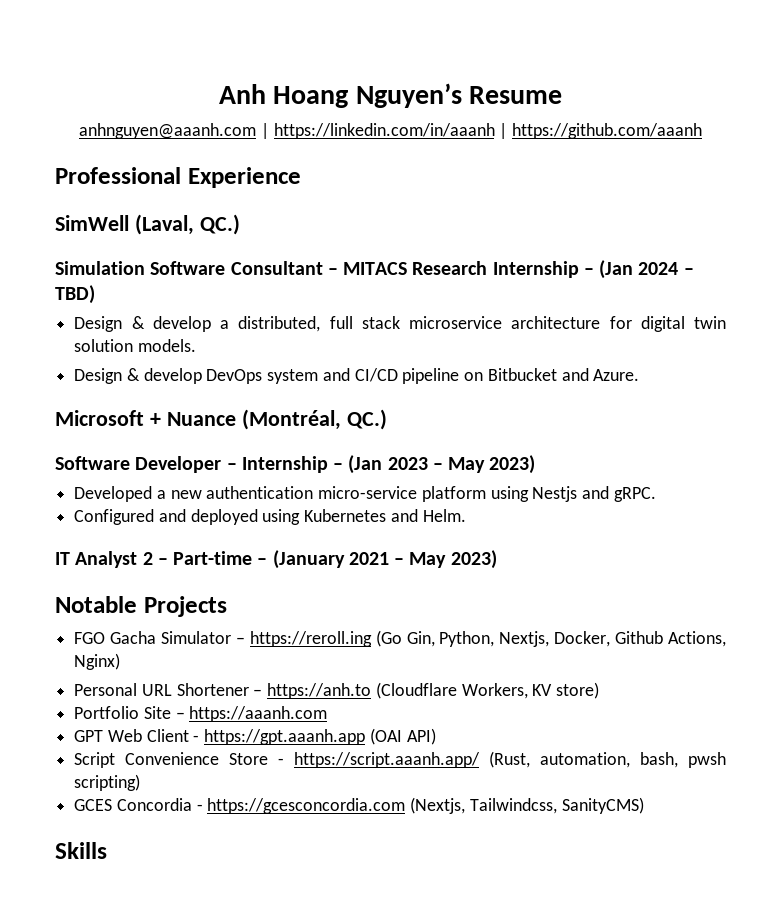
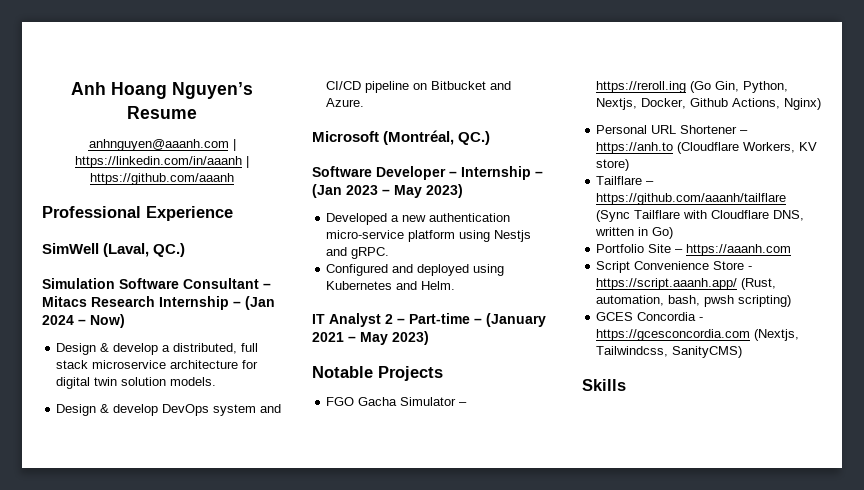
- Simulation Software Consultant – MITACS Research Internship – (Jan 2024 – TBD)
+ Simulation Software Consultant – Mitacs Research Internship – (Jan 2024 – Now)
- Microsoft + Nuance (Montréal, QC.)
+ Microsoft (Montréal, QC.)
+ Tailflare – https://github.com/aaanh/tailflare (Sync Tailflare with Cloudflare DNS, written in Go)
  Portfolio Site – https://aaanh.com
- GPT Web Client - https://gpt.aaanh.app (OAI API)

